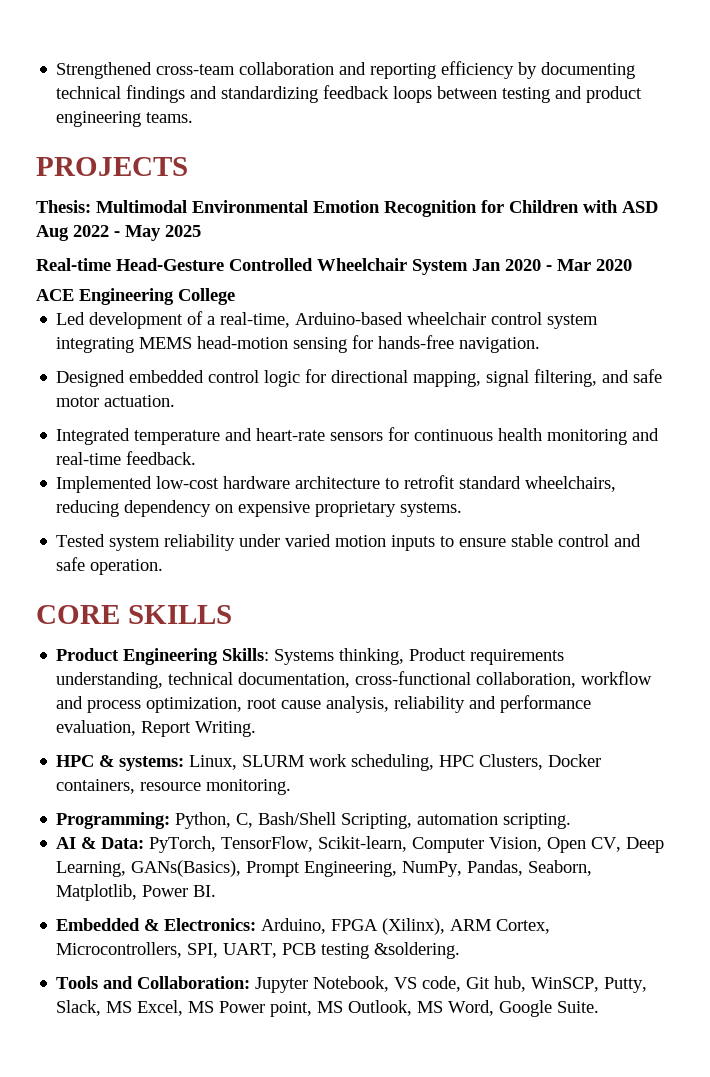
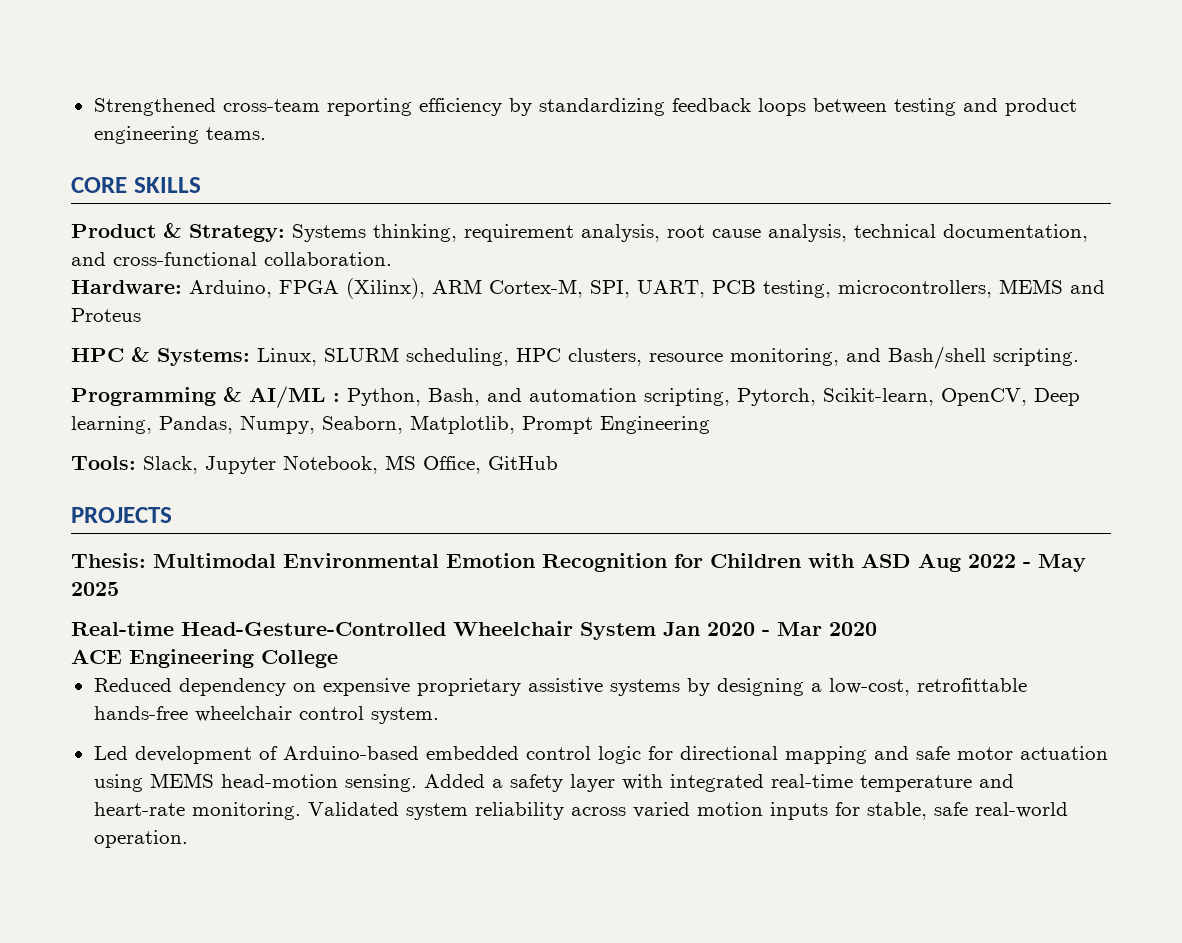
- Strengthened cross-team collaboration and reporting efficiency by documenting technical findings and standardizing feedback loops between testing and product engineering teams.
+ Strengthened cross-team reporting efficiency by standardizing feedback loops between testing and product engineering teams.
+ CORE SKILLS
+ Product & Strategy: Systems thinking, requirement analysis, root cause analysis, technical documentation, and cross-functional collaboration.
+ Hardware: Arduino, FPGA (Xilinx), ARM Cortex-M, SPI, UART, PCB testing, microcontrollers, MEMS and Proteus
+ HPC & Systems: Linux, SLURM scheduling, HPC clusters, resource monitoring, and Bash/shell scripting.
+ Programming & AI/ML : Python, Bash, and automation scripting, Pytorch, Scikit-learn, OpenCV, Deep learning, Pandas, Numpy, Seaborn, Matplotlib, Prompt Engineering
+ Tools: Slack, Jupyter Notebook, MS Office, GitHub
- Real-time Head-Gesture Controlled Wheelchair System Jan 2020 - Mar 2020
+ Real-time Head-Gesture-Controlled Wheelchair System Jan 2020 - Mar 2020
- Led development of a real-time, Arduino-based wheelchair control system integrating MEMS head-motion sensing for hands-free navigation.
- Designed embedded control logic for directional mapping, signal filtering, and safe motor actuation.
- Integrated temperature and heart-rate sensors for continuous health monitoring and real-time feedback.
- Implemented low-cost hardware architecture to retrofit standard wheelchairs, reducing dependency on expensive proprietary systems.
- Tested system reliability under varied motion inputs to ensure stable control and safe operation.
- CORE SKILLS
- Product Engineering Skills: Systems thinking, Product requirements understanding, technical documentation, cross-functional collaboration, workflow and process optimization, root cause analysis, reliability and performance evaluation, Report Writing.
- HPC & systems: Linux, SLURM work scheduling, HPC Clusters, Docker containers, resource monitoring.
- Programming: Python, C, Bash/Shell Scripting, automation scripting.
- AI & Data: PyTorch, TensorFlow, Scikit-learn, Computer Vision, Open CV, Deep Learning, GANs(Basics), Prompt Engineering, NumPy, Pandas, Seaborn, Matplotlib, Power BI.
- Embedded & Electronics: Arduino, FPGA (Xilinx), ARM Cortex, Microcontrollers, SPI, UART, PCB testing &soldering.
- Tools and Collaboration: Jupyter Notebook, VS code, Git hub, WinSCP, Putty, Slack, MS Excel, MS Power point, MS Outlook, MS Word, Google Suite.
+ Reduced dependency on expensive proprietary assistive systems by designing a low-cost, retrofittable hands-free wheelchair control system.
+ Led development of Arduino-based embedded control logic for directional mapping and safe motor actuation using MEMS head-motion sensing. Added a safety layer with integrated real-time temperature and heart-rate monitoring. Validated system reliability across varied motion inputs for stable, safe real-world operation.

